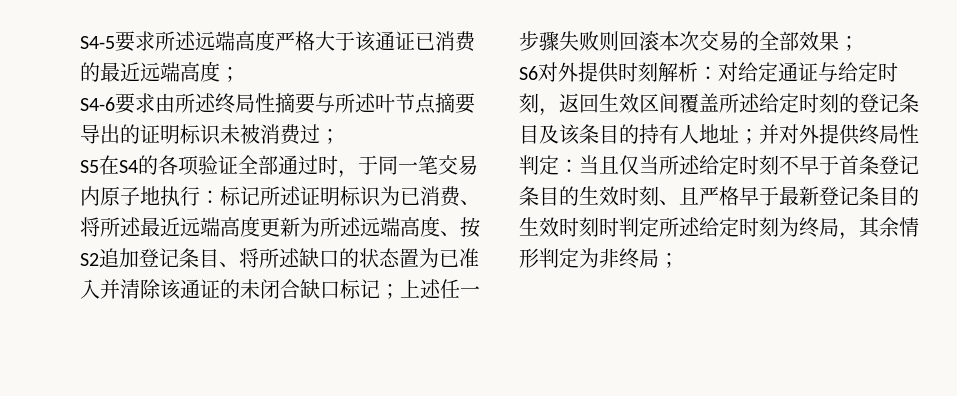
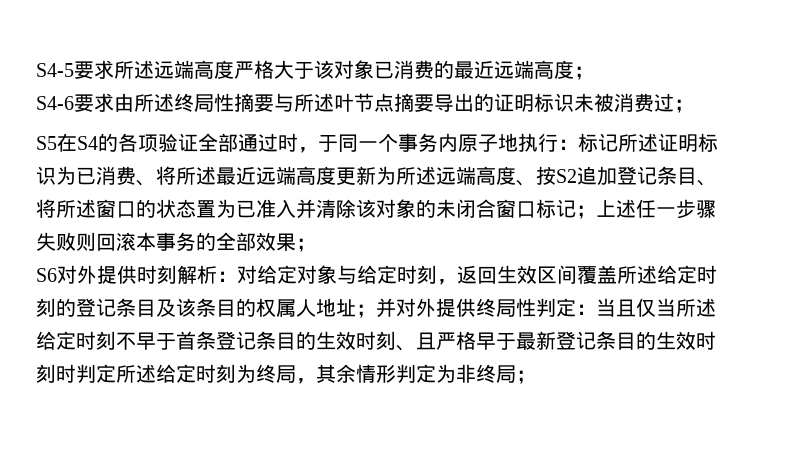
- S4-5要求所述远端高度严格大于该通证已消费的最近远端高度；
+ S4-5要求所述远端高度严格大于该对象已消费的最近远端高度；
- S5在S4的各项验证全部通过时，于同一笔交易内原子地执行：标记所述证明标识为已消费、将所述最近远端高度更新为所述远端高度、按S2追加登记条目、将所述缺口的状态置为已准入并清除该通证的未闭合缺口标记；上述任一步骤失败则回滚本次交易的全部效果；
+ S5在S4的各项验证全部通过时，于同一个事务内原子地执行：标记所述证明标识为已消费、将所述最近远端高度更新为所述远端高度、按S2追加登记条目、将所述窗口的状态置为已准入并清除该对象的未闭合窗口标记；上述任一步骤失败则回滚本事务的全部效果；
- 对给定通证与给定时刻，返回生效区间覆盖所述给定时刻的登记条目及该条目的持有人地址；
+ 对给定对象与给定时刻，返回生效区间覆盖所述给定时刻的登记条目及该条目的权属人地址；

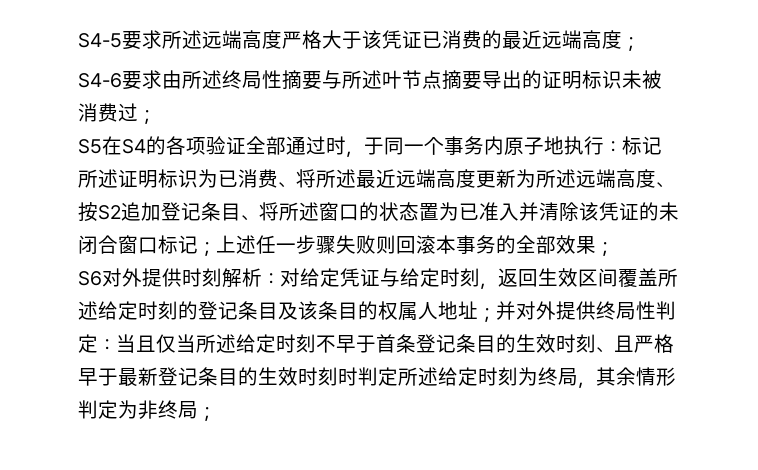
- S4-5要求所述远端高度严格大于该对象已消费的最近远端高度；
+ S4-5要求所述远端高度严格大于该凭证已消费的最近远端高度；
- S5在S4的各项验证全部通过时，于同一个事务内原子地执行：标记所述证明标识为已消费、将所述最近远端高度更新为所述远端高度、按S2追加登记条目、将所述窗口的状态置为已准入并清除该对象的未闭合窗口标记；上述任一步骤失败则回滚本事务的全部效果；
+ S5在S4的各项验证全部通过时，于同一个事务内原子地执行：标记所述证明标识为已消费、将所述最近远端高度更新为所述远端高度、按S2追加登记条目、将所述窗口的状态置为已准入并清除该凭证的未闭合窗口标记；上述任一步骤失败则回滚本事务的全部效果；
- 对给定对象与给定时刻，返回生效区间覆盖所述给定时刻的登记条目及该条目的权属人地址；
+ 对给定凭证与给定时刻，返回生效区间覆盖所述给定时刻的登记条目及该条目的权属人地址；

